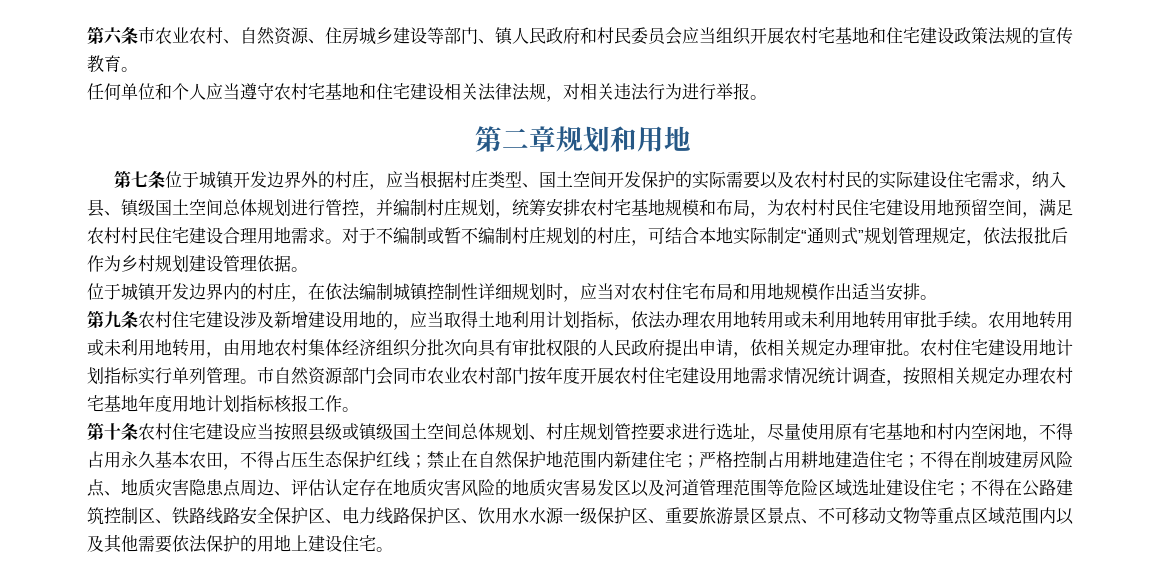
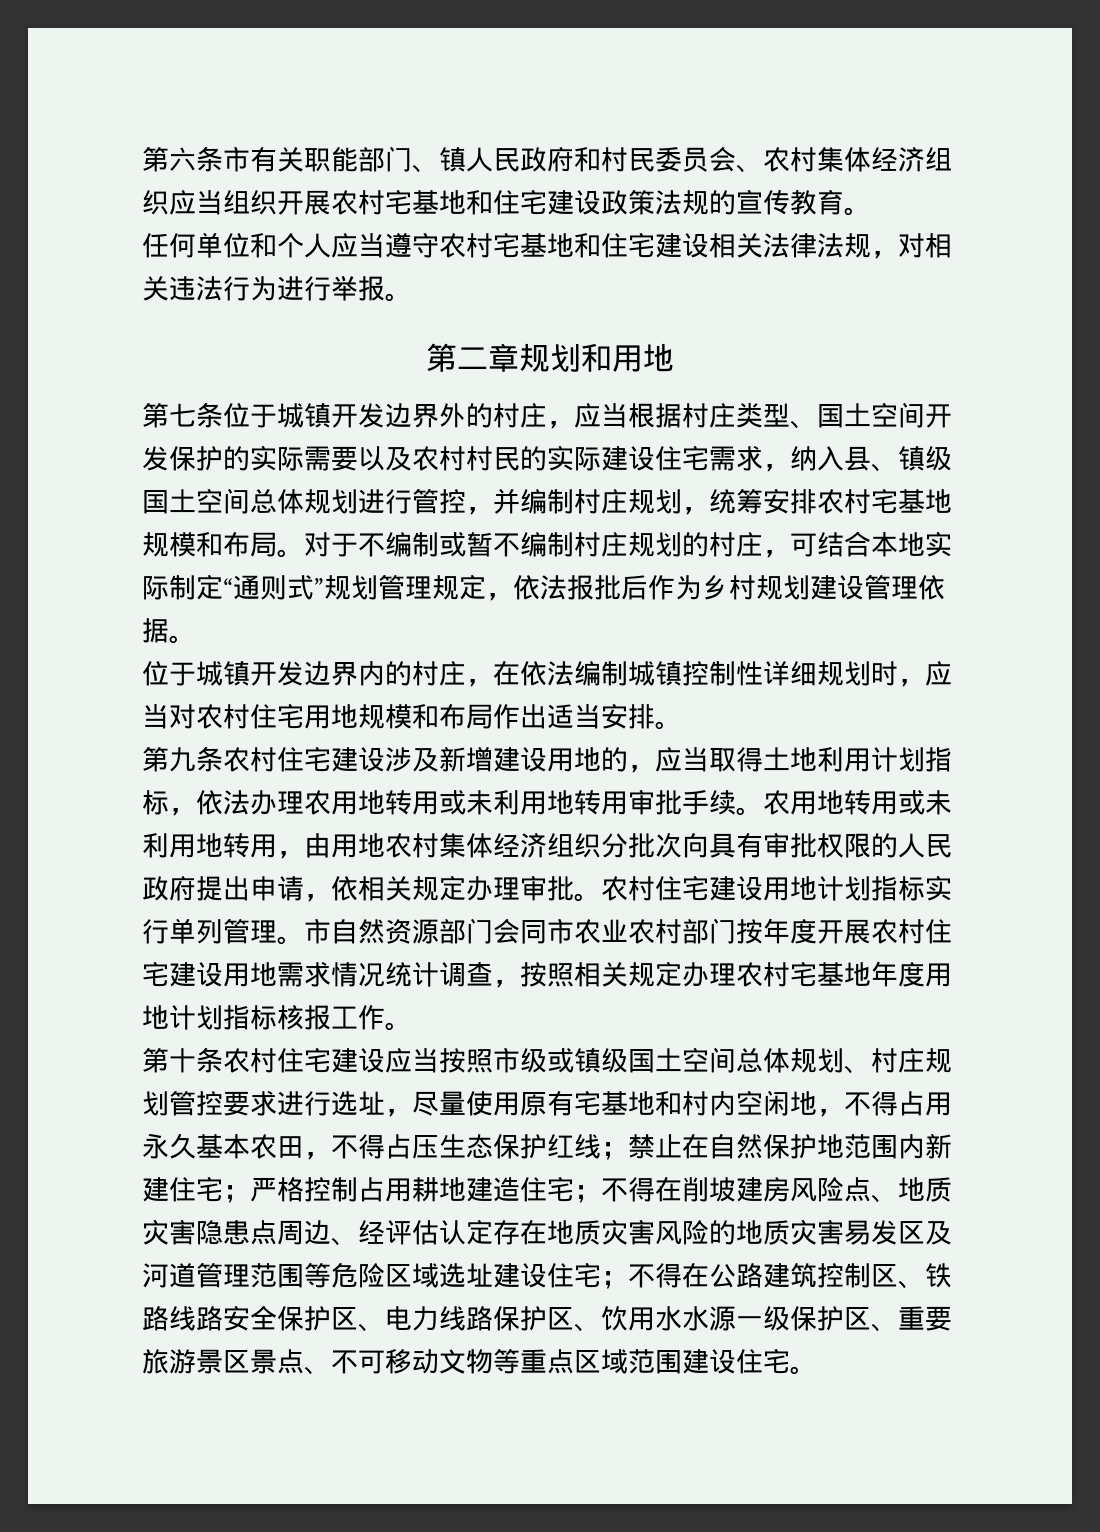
- 第六条市农业农村、自然资源、住房城乡建设等部门、镇人民政府和村民委员会应当组织开展农村宅基地和住宅建设政策法规的宣传教育。
+ 第六条市有关职能部门、镇人民政府和村民委员会、农村集体经济组织应当组织开展农村宅基地和住宅建设政策法规的宣传教育。
- 第七条位于城镇开发边界外的村庄，应当根据村庄类型、国土空间开发保护的实际需要以及农村村民的实际建设住宅需求，纳入县、镇级国土空间总体规划进行管控，并编制村庄规划，统筹安排农村宅基地规模和布局，为农村村民住宅建设用地预留空间，满足农村村民住宅建设合理用地需求。
+ 第七条位于城镇开发边界外的村庄，应当根据村庄类型、国土空间开发保护的实际需要以及农村村民的实际建设住宅需求，纳入县、镇级国土空间总体规划进行管控，并编制村庄规划，统筹安排农村宅基地规模和布局。
- 位于城镇开发边界内的村庄，在依法编制城镇控制性详细规划时，应当对农村住宅布局和用地规模作出适当安排。
+ 位于城镇开发边界内的村庄，在依法编制城镇控制性详细规划时，应当对农村住宅用地规模和布局作出适当安排。
- 第十条农村住宅建设应当按照县级或镇级国土空间总体规划、村庄规划管控要求进行选址，尽量使用原有宅基地和村内空闲地，不得占用永久基本农田，不得占压生态保护红线；
+ 第十条农村住宅建设应当按照市级或镇级国土空间总体规划、村庄规划管控要求进行选址，尽量使用原有宅基地和村内空闲地，不得占用永久基本农田，不得占压生态保护红线；
- 不得在削坡建房风险点、地质灾害隐患点周边、评估认定存在地质灾害风险的地质灾害易发区以及河道管理范围等危险区域选址建设住宅；
+ 不得在削坡建房风险点、地质灾害隐患点周边、经评估认定存在地质灾害风险的地质灾害易发区及河道管理范围等危险区域选址建设住宅；
- 不得在公路建筑控制区、铁路线路安全保护区、电力线路保护区、饮用水水源一级保护区、重要旅游景区景点、不可移动文物等重点区域范围内以及其他需要依法保护的用地上建设住宅。
+ 不得在公路建筑控制区、铁路线路安全保护区、电力线路保护区、饮用水水源一级保护区、重要旅游景区景点、不可移动文物等重点区域范围建设住宅。

